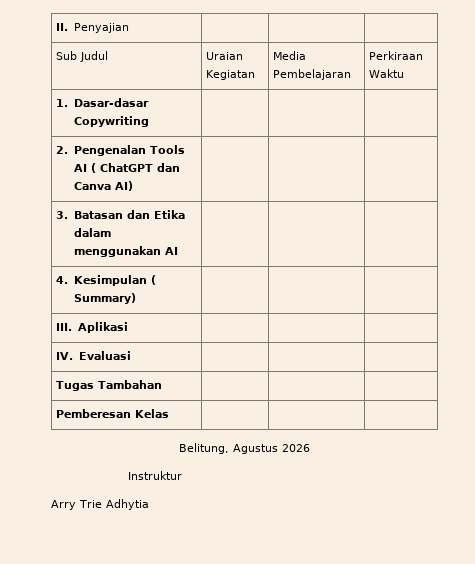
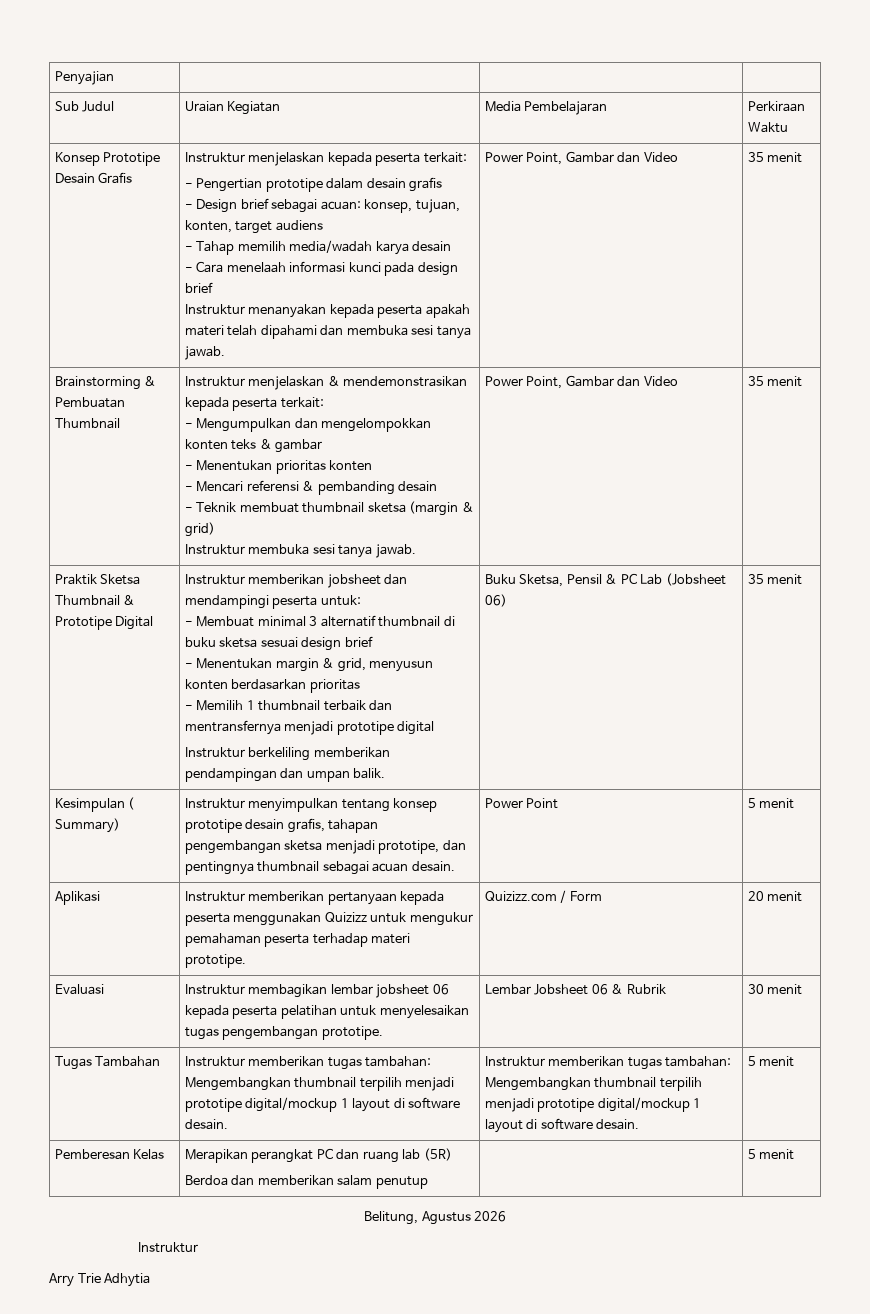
- II. Penyajian | | |
+ Penyajian | | |
- 1. Dasar-dasar Copywriting | | |
- 2. Pengenalan Tools AI ( ChatGPT dan Canva AI) | | |
- 3. Batasan dan Etika dalam menggunakan AI | | |
- 4. Kesimpulan ( Summary) | | |
- III. Aplikasi | | |
- IV. Evaluasi | | |
- Tugas Tambahan | | |
- Pemberesan Kelas | | |
+ Konsep Prototipe Desain Grafis | Instruktur menjelaskan kepada peserta terkait:
+ - Pengertian prototipe dalam desain grafis
+ - Design brief sebagai acuan: konsep, tujuan, konten, target audiens
+ - Tahap memilih media/wadah karya desain
+ - Cara menelaah informasi kunci pada design brief
+ Instruktur menanyakan kepada peserta apakah materi telah dipahami dan membuka sesi tanya jawab. | Power Point, Gambar dan Video | 35 menit
+ Brainstorming & Pembuatan Thumbnail | Instruktur menjelaskan & mendemonstrasikan kepada peserta terkait:
+ - Mengumpulkan dan mengelompokkan konten teks & gambar
+ - Menentukan prioritas konten
+ - Mencari referensi & pembanding desain
+ - Teknik membuat thumbnail sketsa (margin & grid)
+ Instruktur membuka sesi tanya jawab. | Power Point, Gambar dan Video | 35 menit
+ Praktik Sketsa Thumbnail & Prototipe Digital | Instruktur memberikan jobsheet dan mendampingi peserta untuk:
+ - Membuat minimal 3 alternatif thumbnail di buku sketsa sesuai design brief
+ - Menentukan margin & grid, menyusun konten berdasarkan prioritas
+ - Memilih 1 thumbnail terbaik dan mentransfernya menjadi prototipe digital
+ Instruktur berkeliling memberikan pendampingan dan umpan balik. | Buku Sketsa, Pensil & PC Lab (Jobsheet 06) | 35 menit
+ Kesimpulan ( Summary) | Instruktur menyimpulkan tentang konsep prototipe desain grafis, tahapan pengembangan sketsa menjadi prototipe, dan pentingnya thumbnail sebagai acuan desain. | Power Point | 5 menit
+ Aplikasi | Instruktur memberikan pertanyaan kepada peserta menggunakan Quizizz untuk mengukur pemahaman peserta terhadap materi prototipe. | Quizizz.com / Form | 20 menit
+ Evaluasi | Instruktur membagikan lembar jobsheet 06 kepada peserta pelatihan untuk menyelesaikan tugas pengembangan prototipe. | Lembar Jobsheet 06 & Rubrik | 30 menit
+ Tugas Tambahan | Instruktur memberikan tugas tambahan: Mengembangkan thumbnail terpilih menjadi prototipe digital/mockup 1 layout di software desain. | Instruktur memberikan tugas tambahan: Mengembangkan thumbnail terpilih menjadi prototipe digital/mockup 1 layout di software desain. | 5 menit
+ Pemberesan Kelas | Merapikan perangkat PC dan ruang lab (5R)
+ Berdoa dan memberikan salam penutup | | 5 menit

